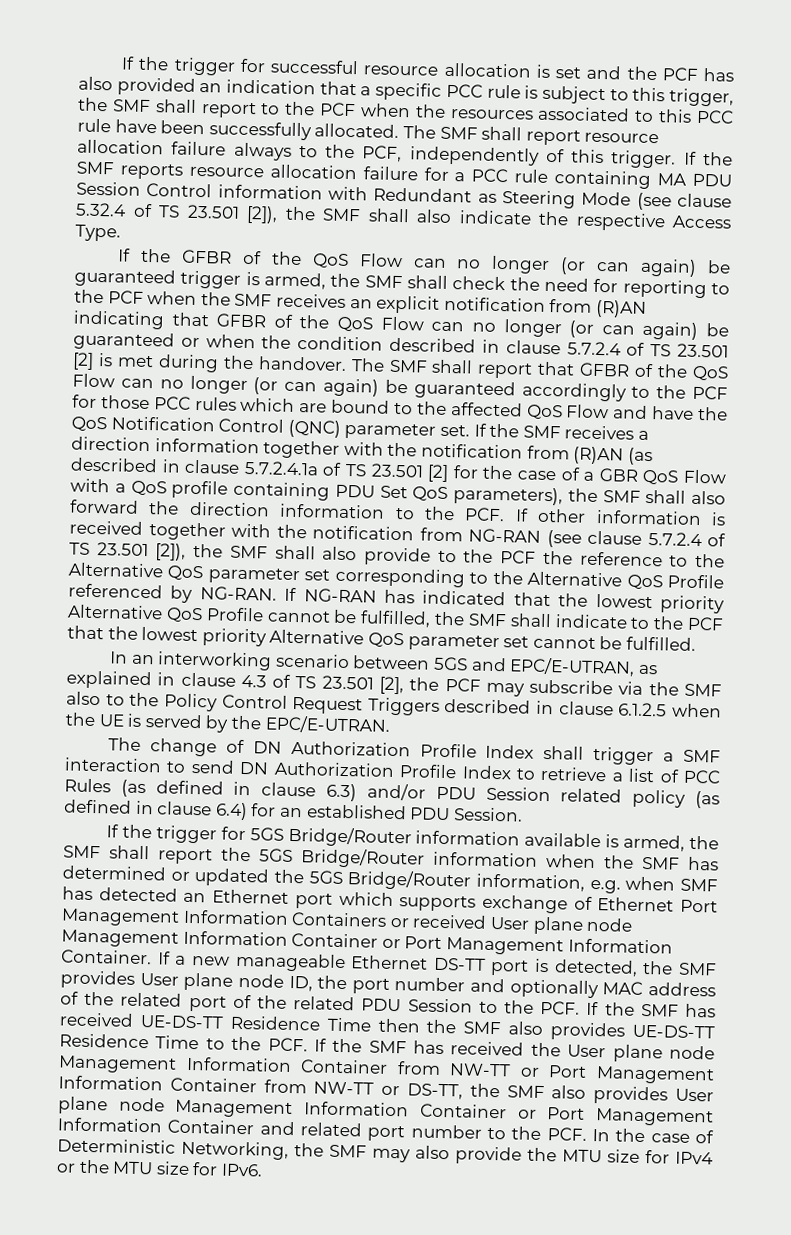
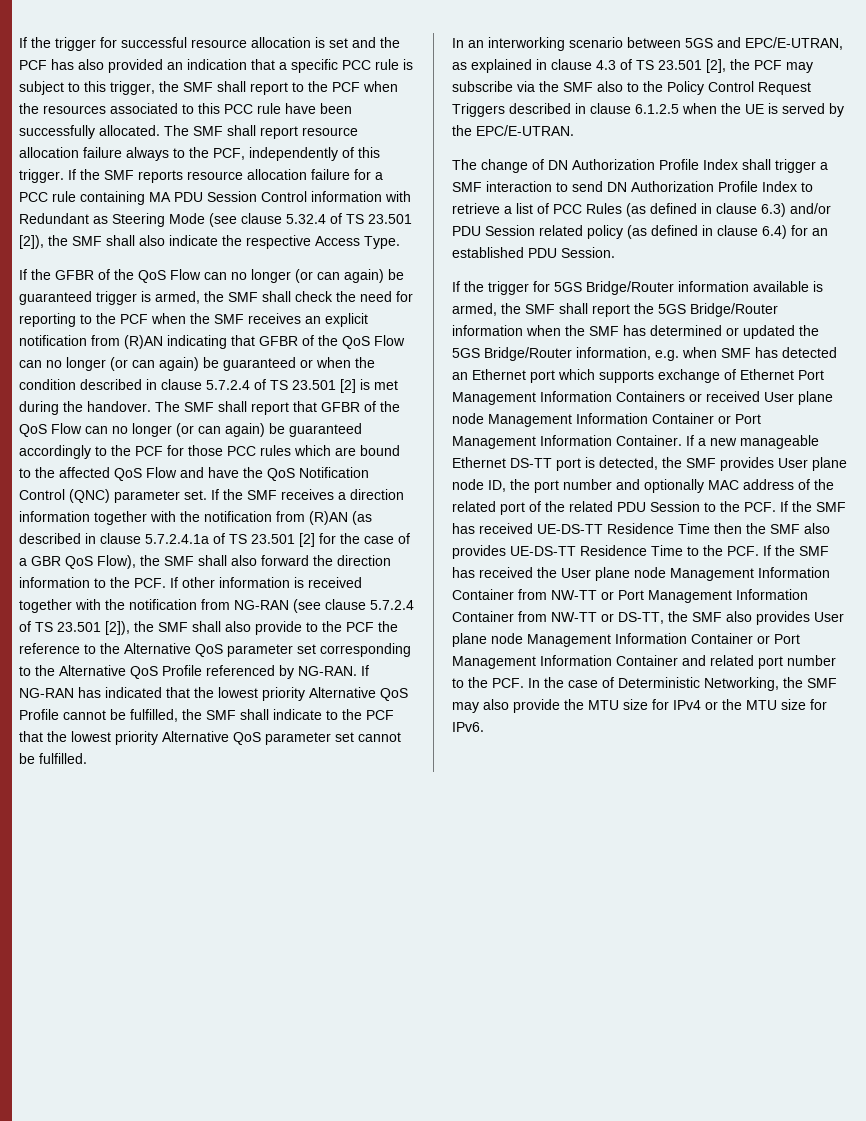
- If the SMF receives a direction information together with the notification from (R)AN (as described in clause 5.7.2.4.1a of TS 23.501 [2] for the case of a GBR QoS Flow with a QoS profile containing PDU Set QoS parameters), the SMF shall also forward the direction information to the PCF. If other information is received together with the notification from NG-RAN (see clause 5.7.2.4 of TS 23.501 [2]), the SMF shall also provide to the PCF the reference to the Alternative QoS parameter set corresponding to the Alternative QoS Profile referenced by NG-RAN.
+ If the SMF receives a direction information together with the notification from (R)AN (as described in clause 5.7.2.4.1a of TS 23.501 [2] for the case of a GBR QoS Flow), the SMF shall also forward the direction information to the PCF. If other information is received together with the notification from NG-RAN (see clause 5.7.2.4 of TS 23.501 [2]), the SMF shall also provide to the PCF the reference to the Alternative QoS parameter set corresponding to the Alternative QoS Profile referenced by NG-RAN.

